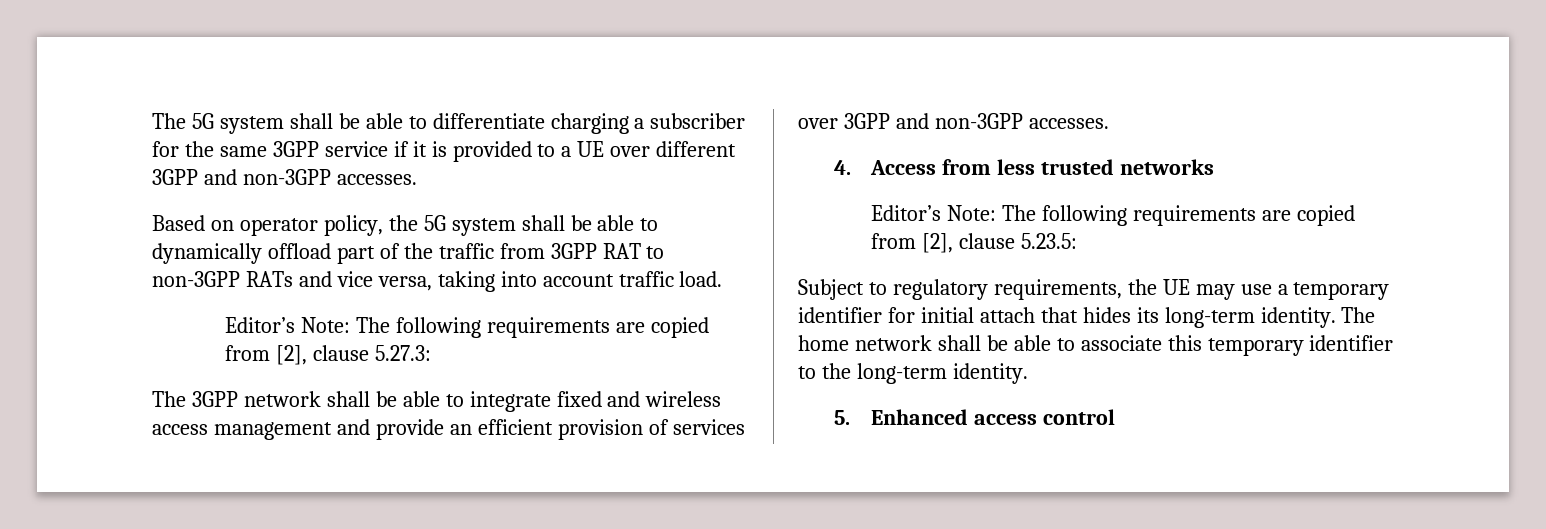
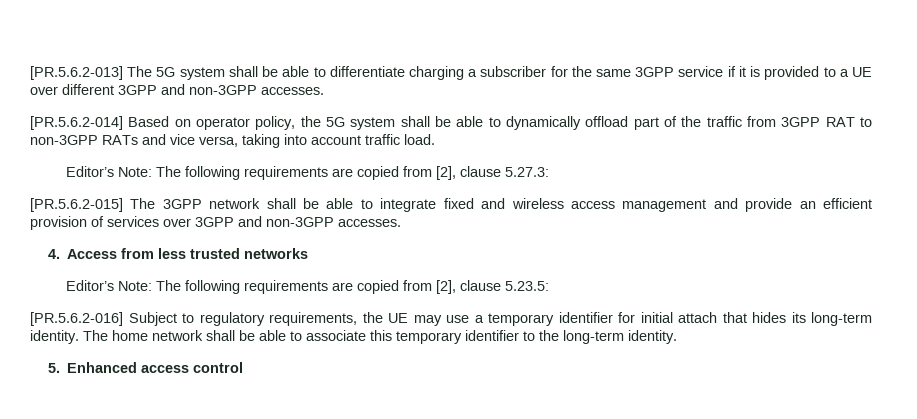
- The 5G system shall be able to differentiate charging a subscriber for the same 3GPP service if it is provided to a UE over different 3GPP and non-3GPP accesses.
+ [PR.5.6.2-013] The 5G system shall be able to differentiate charging a subscriber for the same 3GPP service if it is provided to a UE over different 3GPP and non-3GPP accesses.
- Based on operator policy, the 5G system shall be able to dynamically offload part of the traffic from 3GPP RAT to non-3GPP RATs and vice versa, taking into account traffic load.
+ [PR.5.6.2-014] Based on operator policy, the 5G system shall be able to dynamically offload part of the traffic from 3GPP RAT to non-3GPP RATs and vice versa, taking into account traffic load.
- The 3GPP network shall be able to integrate fixed and wireless access management and provide an efficient provision of services over 3GPP and non-3GPP accesses.
+ [PR.5.6.2-015] The 3GPP network shall be able to integrate fixed and wireless access management and provide an efficient provision of services over 3GPP and non-3GPP accesses.
- Subject to regulatory requirements, the UE may use a temporary identifier for initial attach that hides its long-term identity.
+ [PR.5.6.2-016] Subject to regulatory requirements, the UE may use a temporary identifier for initial attach that hides its long-term identity.

